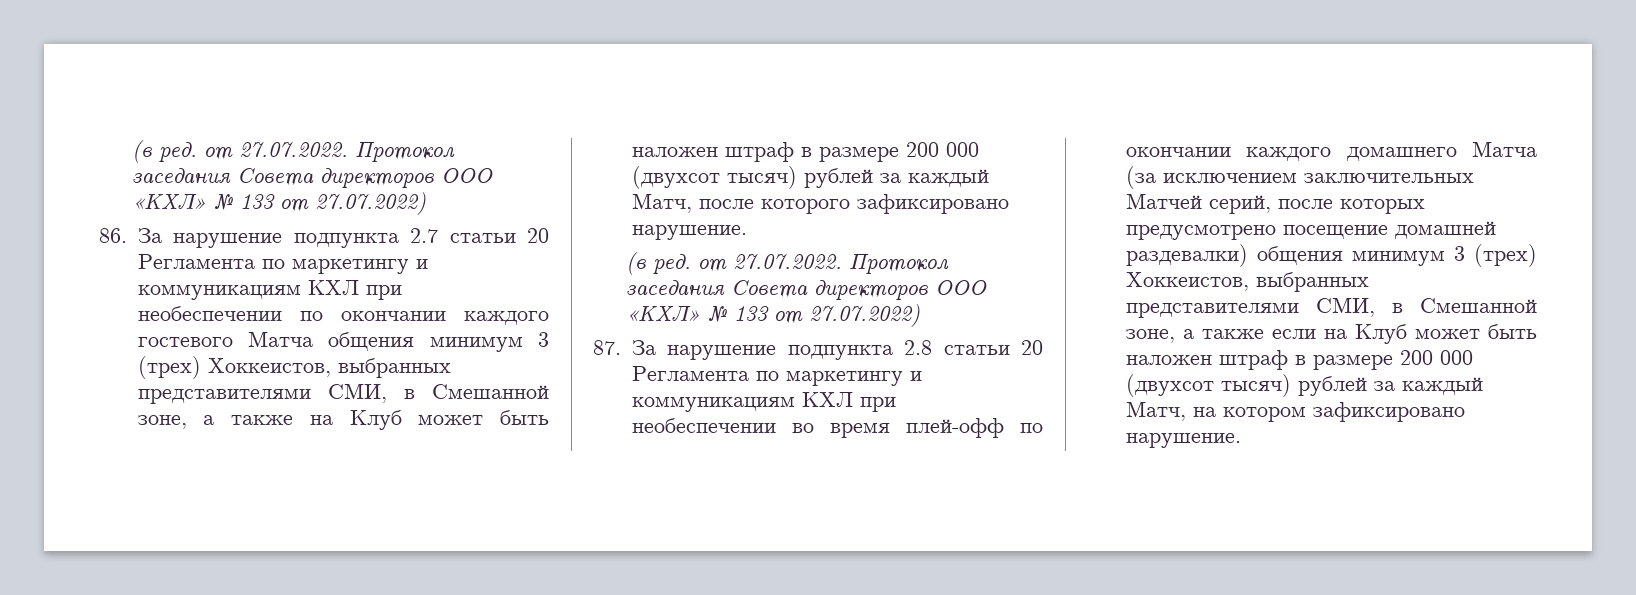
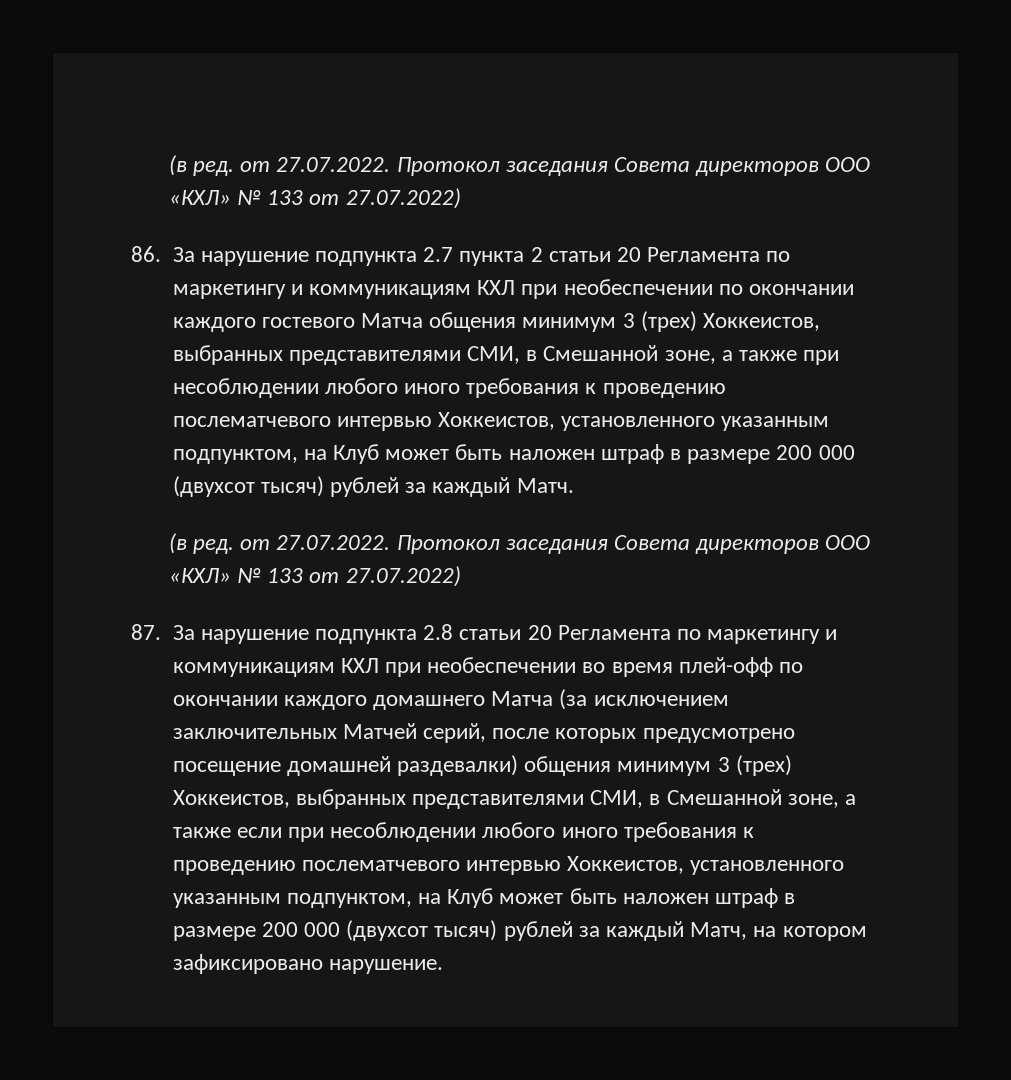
- 86. За нарушение подпункта 2.7 статьи 20 Регламента по маркетингу и коммуникациям КХЛ при необеспечении по окончании каждого гостевого Матча общения минимум 3 (трех) Хоккеистов, выбранных представителями СМИ, в Смешанной зоне, а также на Клуб может быть наложен штраф в размере 200 000 (двухсот тысяч) рублей за каждый Матч, после которого зафиксировано нарушение.
+ 86. За нарушение подпункта 2.7 пункта 2 статьи 20 Регламента по маркетингу и коммуникациям КХЛ при необеспечении по окончании каждого гостевого Матча общения минимум 3 (трех) Хоккеистов, выбранных представителями СМИ, в Смешанной зоне, а также при несоблюдении любого иного требования к проведению послематчевого интервью Хоккеистов, установленного указанным подпунктом, на Клуб может быть наложен штраф в размере 200 000 (двухсот тысяч) рублей за каждый Матч.
- 87. За нарушение подпункта 2.8 статьи 20 Регламента по маркетингу и коммуникациям КХЛ при необеспечении во время плей-офф по окончании каждого домашнего Матча (за исключением заключительных Матчей серий, после которых предусмотрено посещение домашней раздевалки) общения минимум 3 (трех) Хоккеистов, выбранных представителями СМИ, в Смешанной зоне, а также если на Клуб может быть наложен штраф в размере 200 000 (двухсот тысяч) рублей за каждый Матч, на котором зафиксировано нарушение.
+ 87. За нарушение подпункта 2.8 статьи 20 Регламента по маркетингу и коммуникациям КХЛ при необеспечении во время плей-офф по окончании каждого домашнего Матча (за исключением заключительных Матчей серий, после которых предусмотрено посещение домашней раздевалки) общения минимум 3 (трех) Хоккеистов, выбранных представителями СМИ, в Смешанной зоне, а также если при несоблюдении любого иного требования к проведению послематчевого интервью Хоккеистов, установленного указанным подпунктом, на Клуб может быть наложен штраф в размере 200 000 (двухсот тысяч) рублей за каждый Матч, на котором зафиксировано нарушение.

